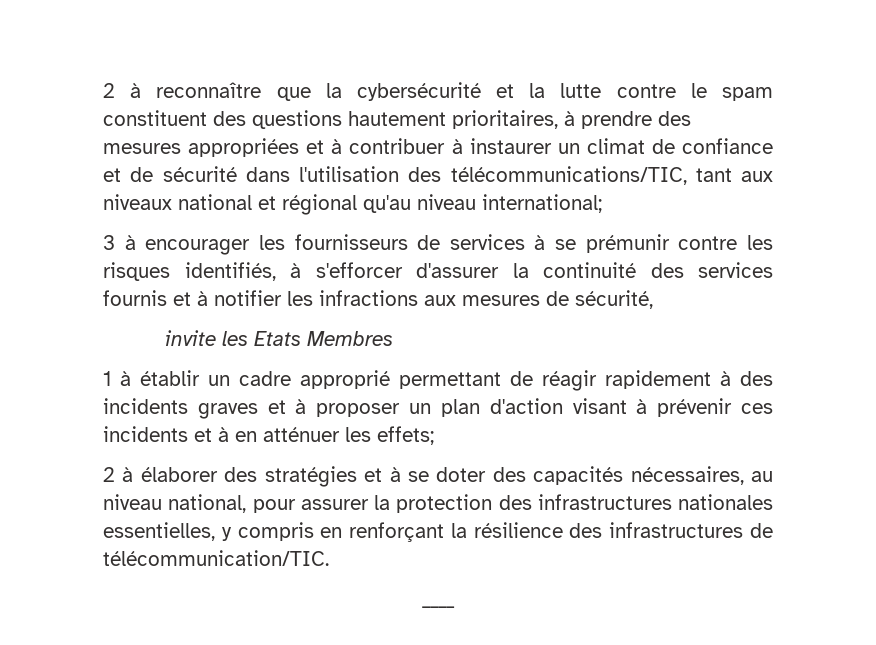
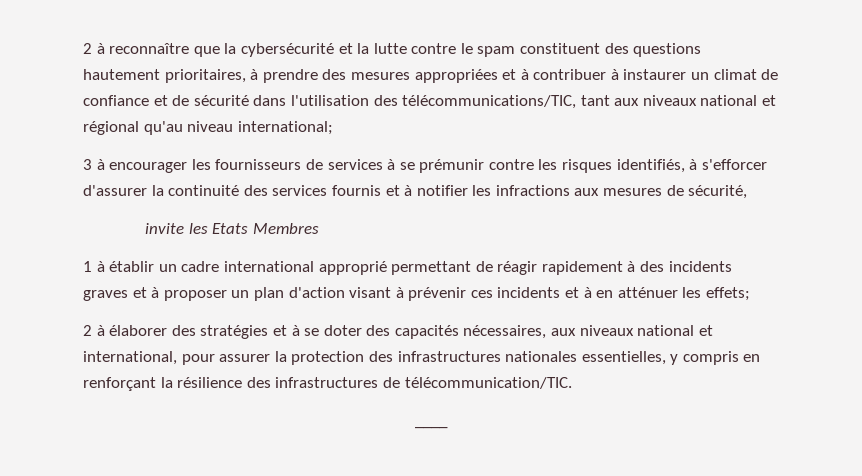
- 1 à établir un cadre approprié permettant de réagir rapidement à des incidents graves et à proposer un plan d'action visant à prévenir ces incidents et à en atténuer les effets;
+ 1 à établir un cadre international approprié permettant de réagir rapidement à des incidents graves et à proposer un plan d'action visant à prévenir ces incidents et à en atténuer les effets;
- 2 à élaborer des stratégies et à se doter des capacités nécessaires, au niveau national, pour assurer la protection des infrastructures nationales essentielles, y compris en renforçant la résilience des infrastructures de télécommunication/TIC.
+ 2 à élaborer des stratégies et à se doter des capacités nécessaires, aux niveaux national et international, pour assurer la protection des infrastructures nationales essentielles, y compris en renforçant la résilience des infrastructures de télécommunication/TIC.

